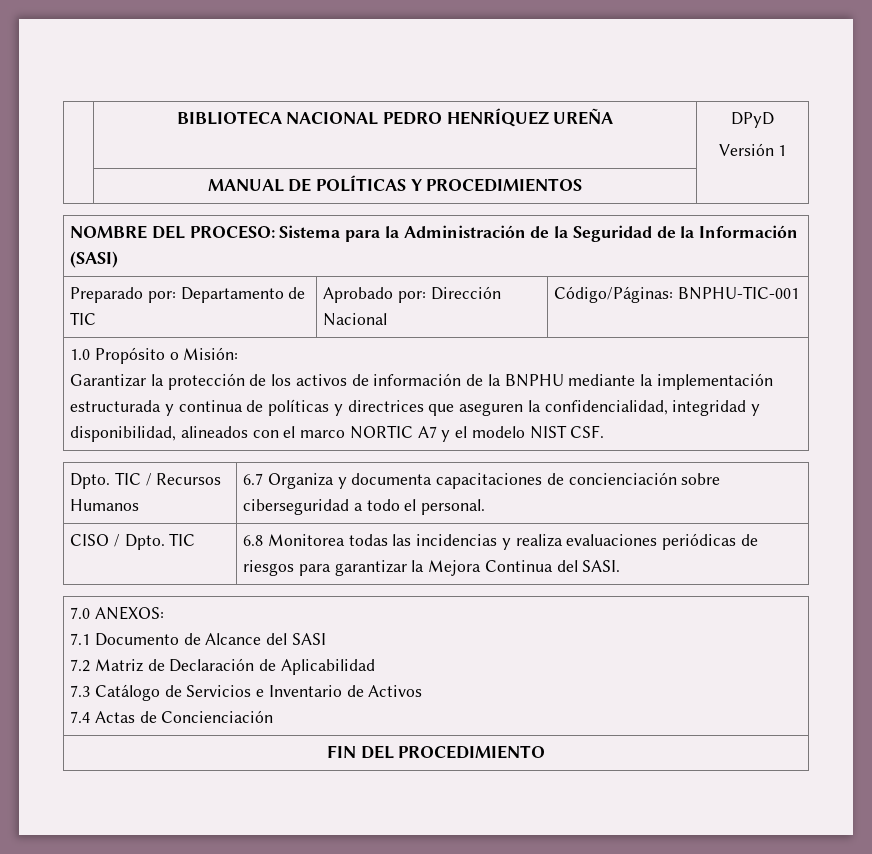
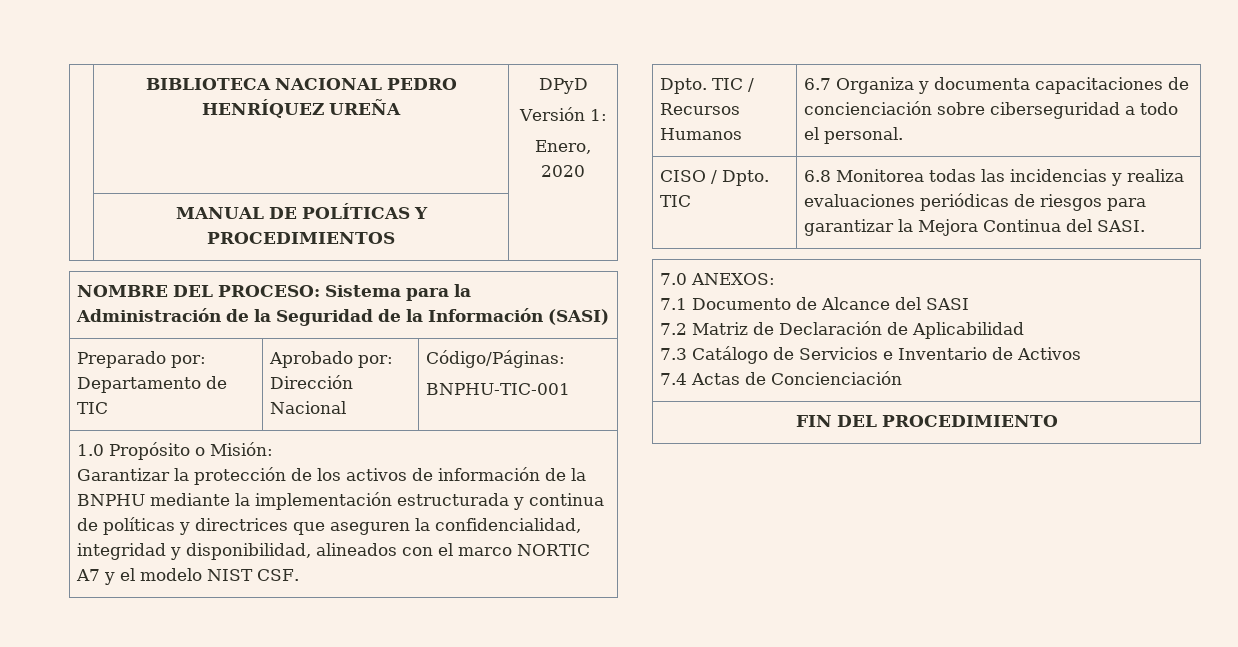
  | BIBLIOTECA NACIONAL PEDRO HENRÍQUEZ UREÑA | DPyD
- Versión 1
+ Versión 1:
+ Enero, 2020
- Preparado por: Departamento de TIC | Aprobado por: Dirección Nacional | Código/Páginas: BNPHU-TIC-001
+ Preparado por: Departamento de TIC | Aprobado por: Dirección Nacional | Código/Páginas:
+ BNPHU-TIC-001

